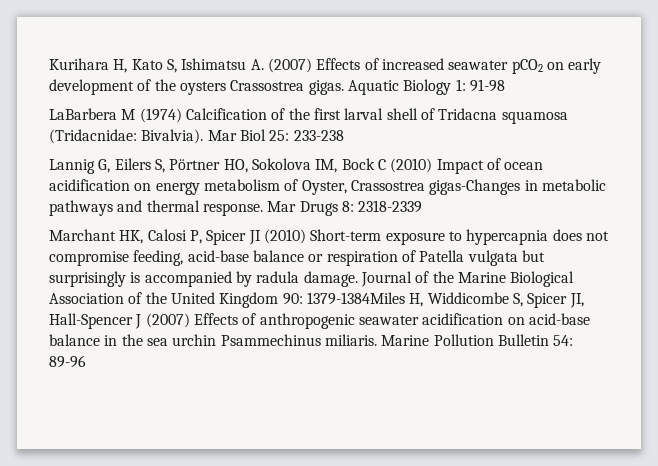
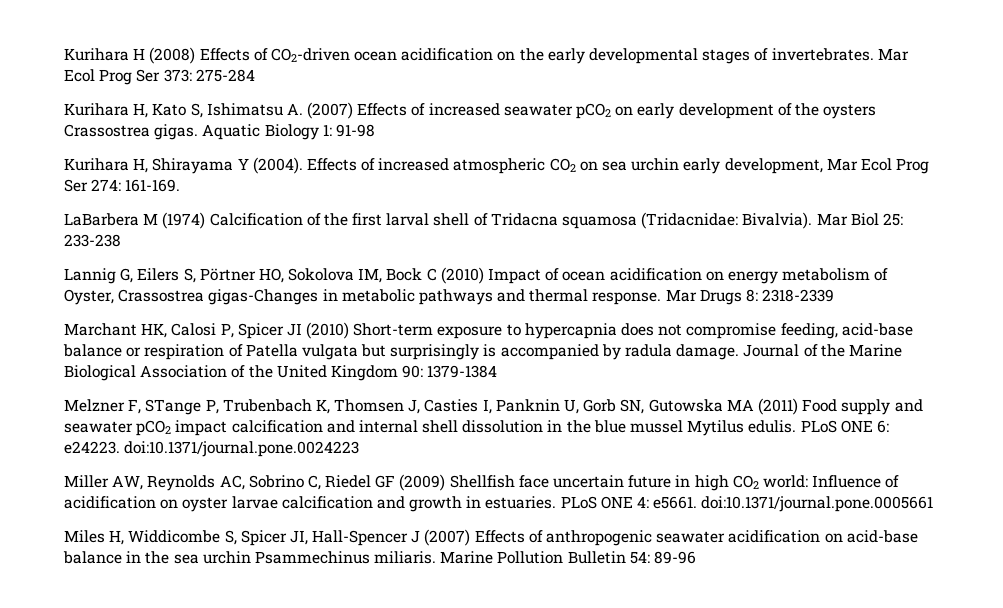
+ Kurihara H (2008) Effects of CO2-driven ocean acidification on the early developmental stages of invertebrates. Mar Ecol Prog Ser 373: 275-284
+ Kurihara H, Shirayama Y (2004). Effects of increased atmospheric CO2 on sea urchin early development, Mar Ecol Prog Ser 274: 161-169.
- Journal of the Marine Biological Association of the United Kingdom 90: 1379-1384Miles H, Widdicombe S, Spicer JI, Hall-Spencer J (2007) Effects of anthropogenic seawater acidification on acid-base balance in the sea urchin Psammechinus miliaris.
+ Journal of the Marine Biological Association of the United Kingdom 90: 1379-1384
+ Melzner F, STange P, Trubenbach K, Thomsen J, Casties I, Panknin U, Gorb SN, Gutowska MA (2011) Food supply and seawater pCO2 impact calcification and internal shell dissolution in the blue mussel Mytilus edulis. PLoS ONE 6: e24223. doi:10.1371/journal.pone.0024223
+ Miller AW, Reynolds AC, Sobrino C, Riedel GF (2009) Shellfish face uncertain future in high CO2 world: Influence of acidification on oyster larvae calcification and growth in estuaries. PLoS ONE 4: e5661. doi:10.1371/journal.pone.0005661
+ Miles H, Widdicombe S, Spicer JI, Hall-Spencer J (2007) Effects of anthropogenic seawater acidification on acid-base balance in the sea urchin Psammechinus miliaris.

